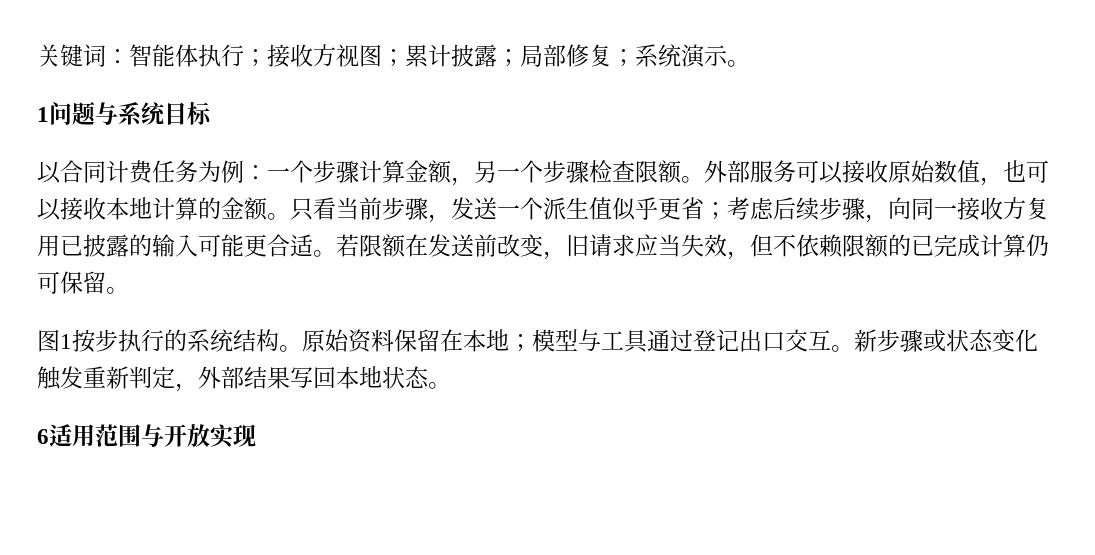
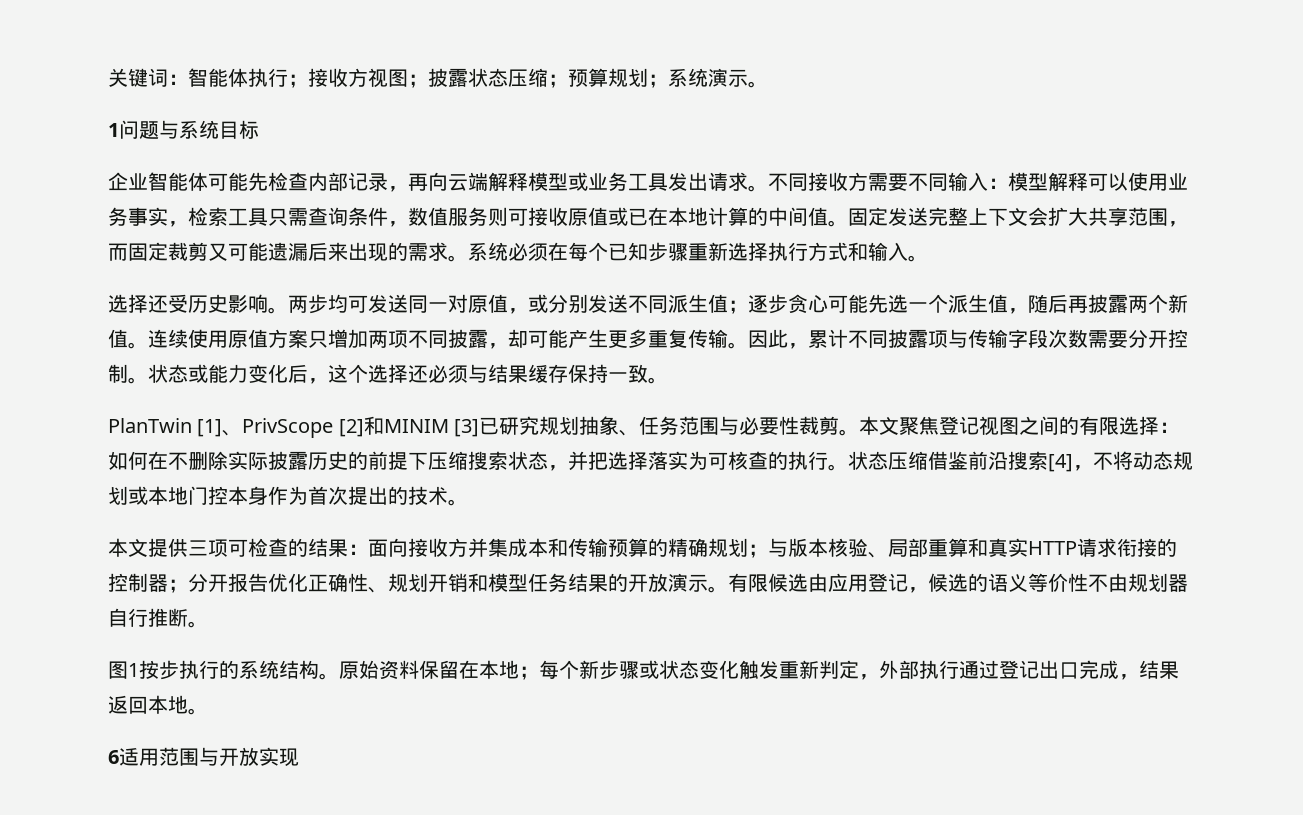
- 关键词：智能体执行；接收方视图；累计披露；局部修复；系统演示。
+ 关键词：智能体执行；接收方视图；披露状态压缩；预算规划；系统演示。
- 以合同计费任务为例：一个步骤计算金额，另一个步骤检查限额。外部服务可以接收原始数值，也可以接收本地计算的金额。只看当前步骤，发送一个派生值似乎更省；考虑后续步骤，向同一接收方复用已披露的输入可能更合适。若限额在发送前改变，旧请求应当失效，但不依赖限额的已完成计算仍可保留。
+ 企业智能体可能先检查内部记录，再向云端解释模型或业务工具发出请求。不同接收方需要不同输入：模型解释可以使用业务事实，检索工具只需查询条件，数值服务则可接收原值或已在本地计算的中间值。固定发送完整上下文会扩大共享范围，而固定裁剪又可能遗漏后来出现的需求。系统必须在每个已知步骤重新选择执行方式和输入。
+ 选择还受历史影响。两步均可发送同一对原值，或分别发送不同派生值；逐步贪心可能先选一个派生值，随后再披露两个新值。连续使用原值方案只增加两项不同披露，却可能产生更多重复传输。因此，累计不同披露项与传输字段次数需要分开控制。状态或能力变化后，这个选择还必须与结果缓存保持一致。
+ PlanTwin [1]、PrivScope [2]和MINIM [3]已研究规划抽象、任务范围与必要性裁剪。本文聚焦登记视图之间的有限选择：如何在不删除实际披露历史的前提下压缩搜索状态，并把选择落实为可核查的执行。状态压缩借鉴前沿搜索[4]，不将动态规划或本地门控本身作为首次提出的技术。
+ 本文提供三项可检查的结果：面向接收方并集成本和传输预算的精确规划；与版本核验、局部重算和真实HTTP请求衔接的控制器；分开报告优化正确性、规划开销和模型任务结果的开放演示。有限候选由应用登记，候选的语义等价性不由规划器自行推断。
- 原始资料保留在本地；模型与工具通过登记出口交互。新步骤或状态变化触发重新判定，外部结果写回本地状态。
+ 原始资料保留在本地；每个新步骤或状态变化触发重新判定，外部执行通过登记出口完成，结果返回本地。

